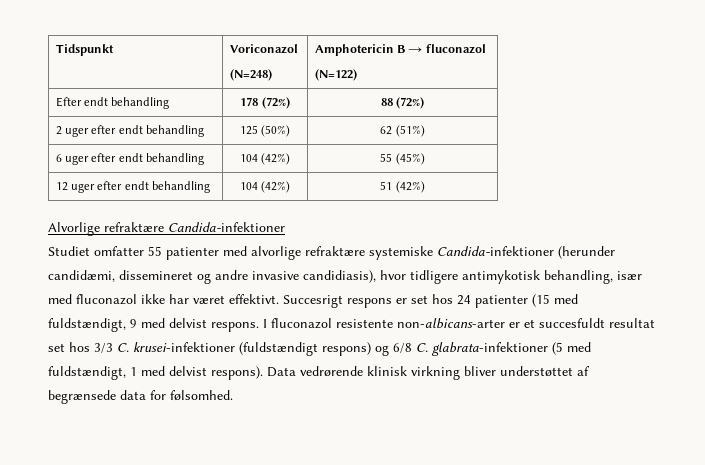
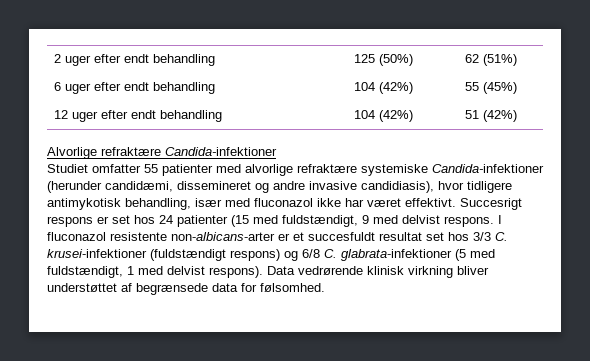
- Tidspunkt | Voriconazol
- (N=248) | Amphotericin B → fluconazol
- (N=122)
- Efter endt behandling | 178 (72%) | 88 (72%)

